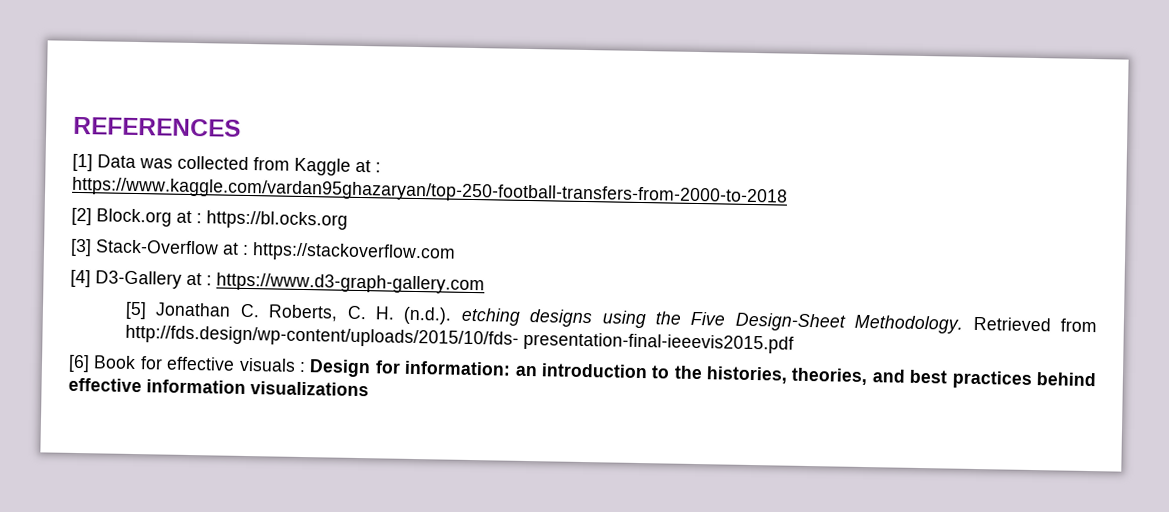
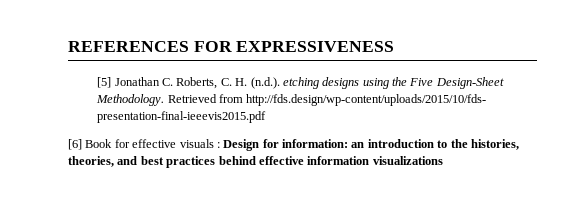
- REFERENCES
- [1] Data was collected from Kaggle at : https://www.kaggle.com/vardan95ghazaryan/top-250-football-transfers-from-2000-to-2018
- [2] Block.org at : https://bl.ocks.org
- [3] Stack-Overflow at : https://stackoverflow.com
- [4] D3-Gallery at : https://www.d3-graph-gallery.com
+ REFERENCES FOR EXPRESSIVENESS

